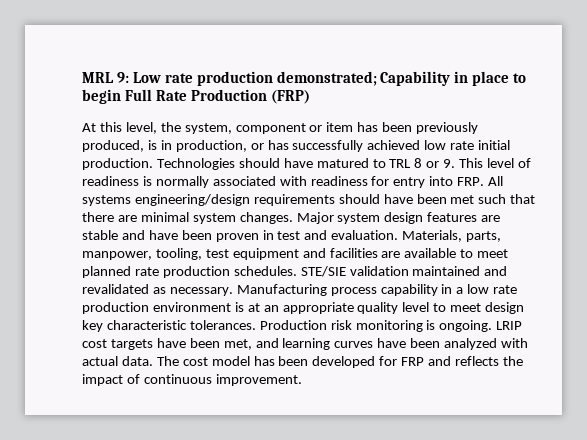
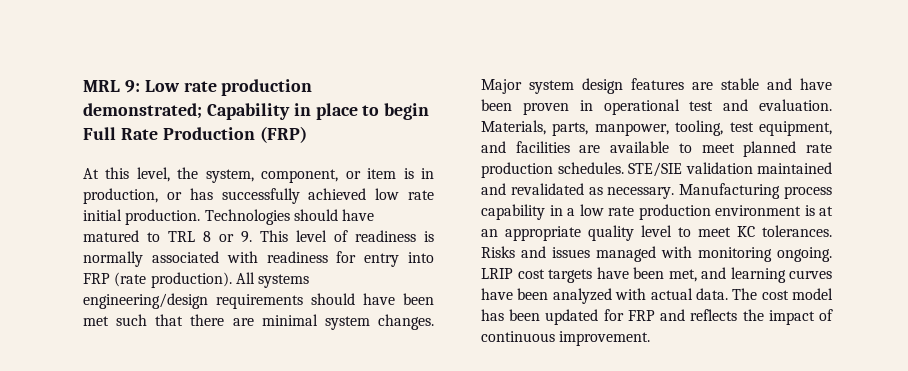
- At this level, the system, component or item has been previously produced, is in production, or has successfully achieved low rate initial production.
+ At this level, the system, component, or item is in production, or has successfully achieved low rate initial production.
- Technologies should have matured to TRL 8 or 9. This level of readiness is normally associated with readiness for entry into FRP. All systems engineering/design requirements should have been met such that there are minimal system changes.
+ Technologies should have matured to TRL 8 or 9. This level of readiness is normally associated with readiness for entry into FRP (rate production). All systems engineering/design requirements should have been met such that there are minimal system changes.
- Major system design features are stable and have been proven in test and evaluation.
+ Major system design features are stable and have been proven in operational test and evaluation.
- Materials, parts, manpower, tooling, test equipment and facilities are available to meet planned rate production schedules.
+ Materials, parts, manpower, tooling, test equipment, and facilities are available to meet planned rate production schedules.
- Manufacturing process capability in a low rate production environment is at an appropriate quality level to meet design key characteristic tolerances. Production risk monitoring is ongoing.
+ Manufacturing process capability in a low rate production environment is at an appropriate quality level to meet KC tolerances. Risks and issues managed with monitoring ongoing.
- The cost model has been developed for FRP and reflects the impact of continuous improvement.
+ The cost model has been updated for FRP and reflects the impact of continuous improvement.

